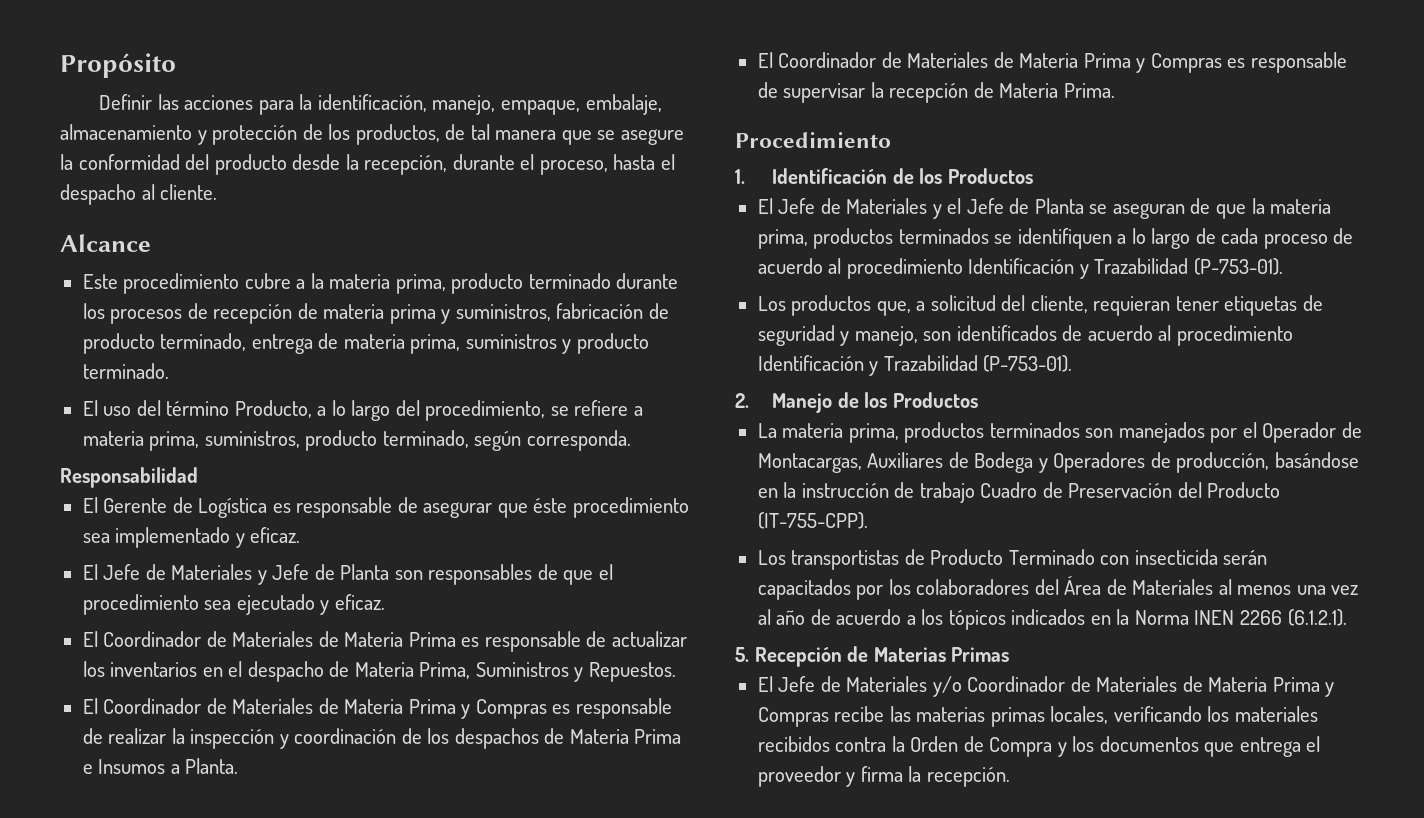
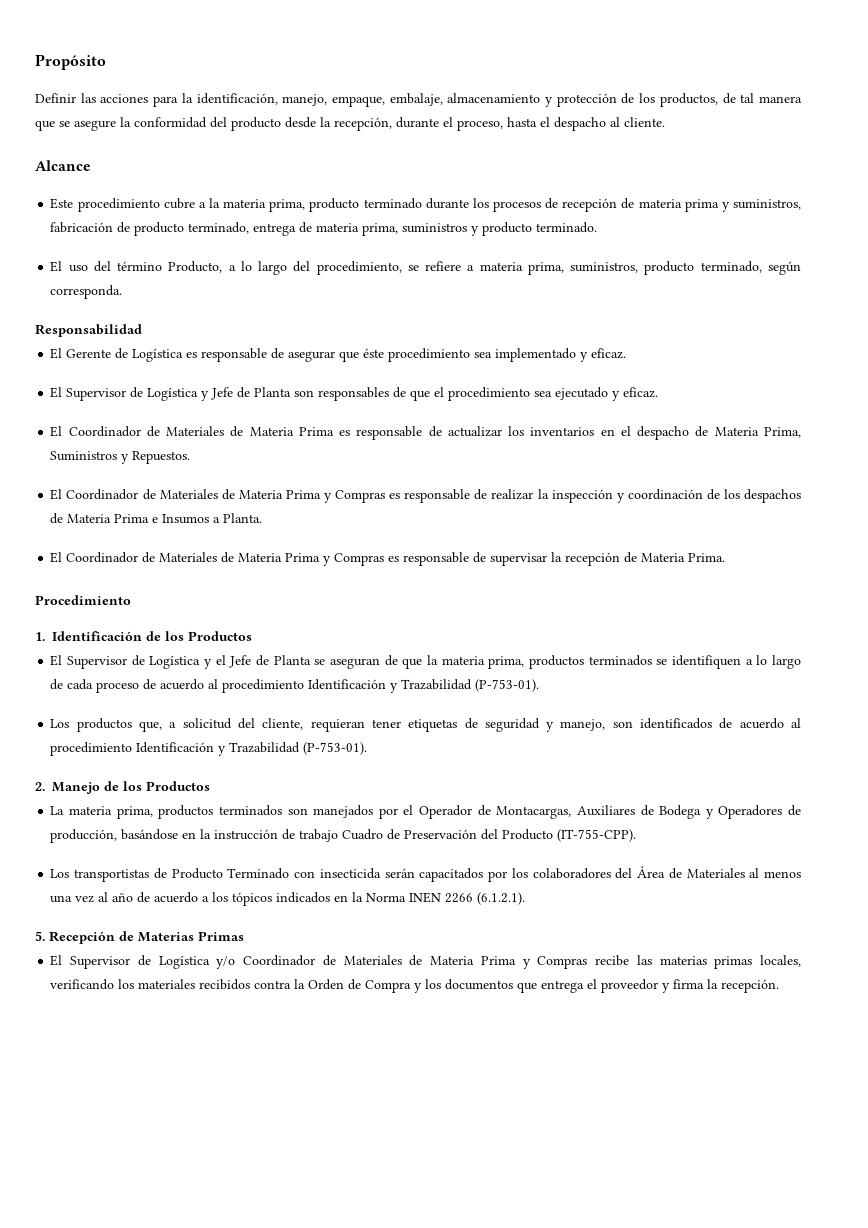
- El Jefe de Materiales y Jefe de Planta son responsables de que el procedimiento sea ejecutado y eficaz.
+ El Supervisor de Logística y Jefe de Planta son responsables de que el procedimiento sea ejecutado y eficaz.
- El Jefe de Materiales y el Jefe de Planta se aseguran de que la materia prima, productos terminados se identifiquen a lo largo de cada proceso de acuerdo al procedimiento Identificación y Trazabilidad (P-753-01).
+ El Supervisor de Logística y el Jefe de Planta se aseguran de que la materia prima, productos terminados se identifiquen a lo largo de cada proceso de acuerdo al procedimiento Identificación y Trazabilidad (P-753-01).
- El Jefe de Materiales y/o Coordinador de Materiales de Materia Prima y Compras recibe las materias primas locales, verificando los materiales recibidos contra la Orden de Compra y los documentos que entrega el proveedor y firma la recepción.
+ El Supervisor de Logística y/o Coordinador de Materiales de Materia Prima y Compras recibe las materias primas locales, verificando los materiales recibidos contra la Orden de Compra y los documentos que entrega el proveedor y firma la recepción.

